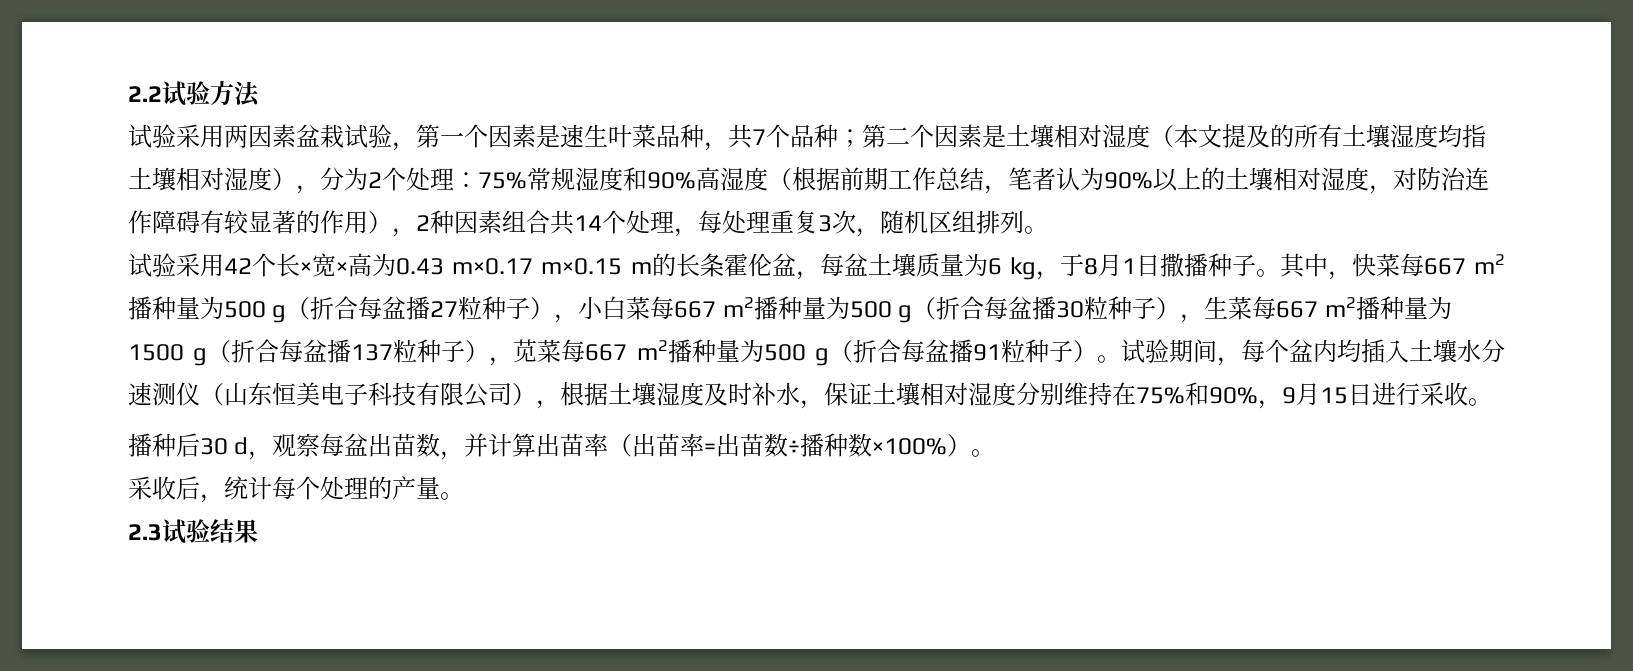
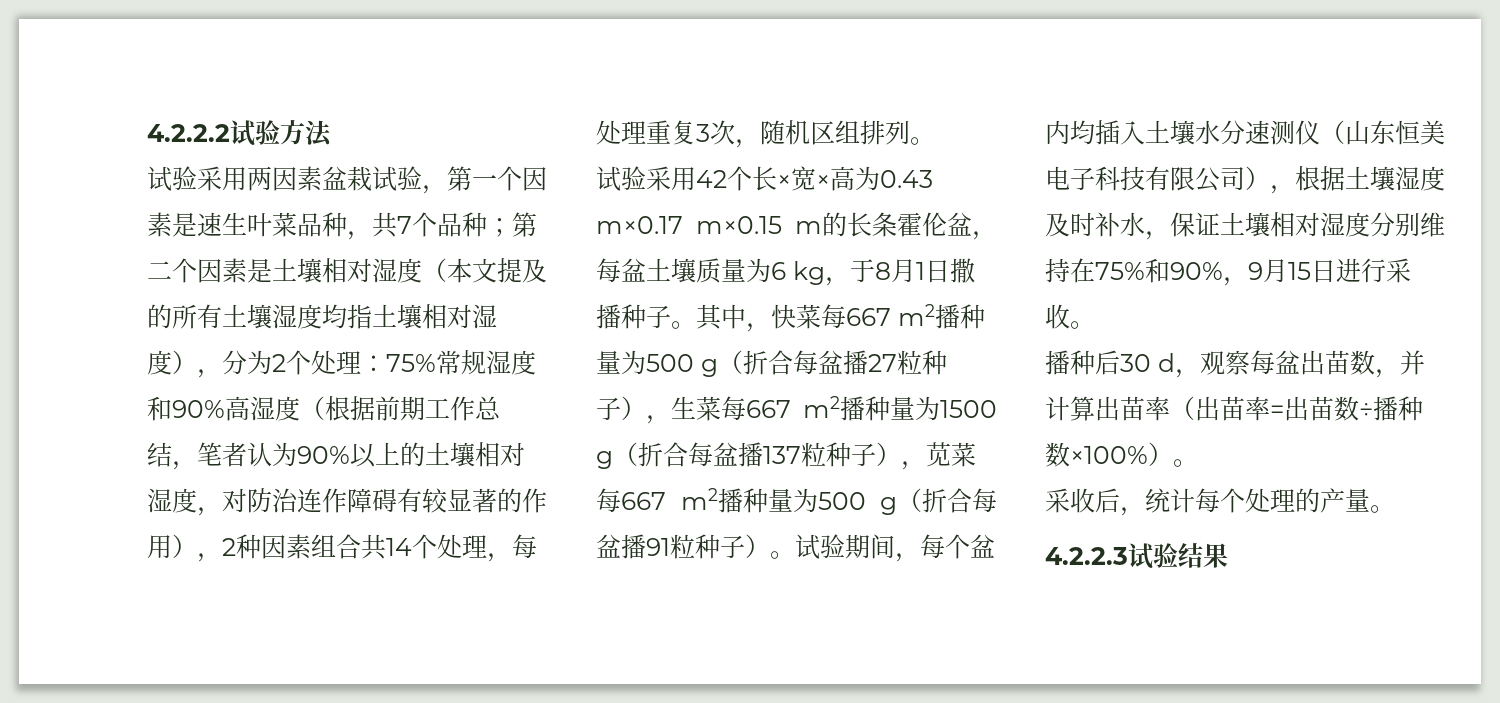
- 2.2试验方法
+ 4.2.2.2试验方法
- 其中，快菜每667 m2播种量为500 g（折合每盆播27粒种子），小白菜每667 m2播种量为500 g（折合每盆播30粒种子），生菜每667 m2播种量为1500 g（折合每盆播137粒种子），苋菜每667 m2播种量为500 g（折合每盆播91粒种子）。
+ 其中，快菜每667 m2播种量为500 g（折合每盆播27粒种子），生菜每667 m2播种量为1500 g（折合每盆播137粒种子），苋菜每667 m2播种量为500 g（折合每盆播91粒种子）。
- 2.3试验结果
+ 4.2.2.3试验结果

